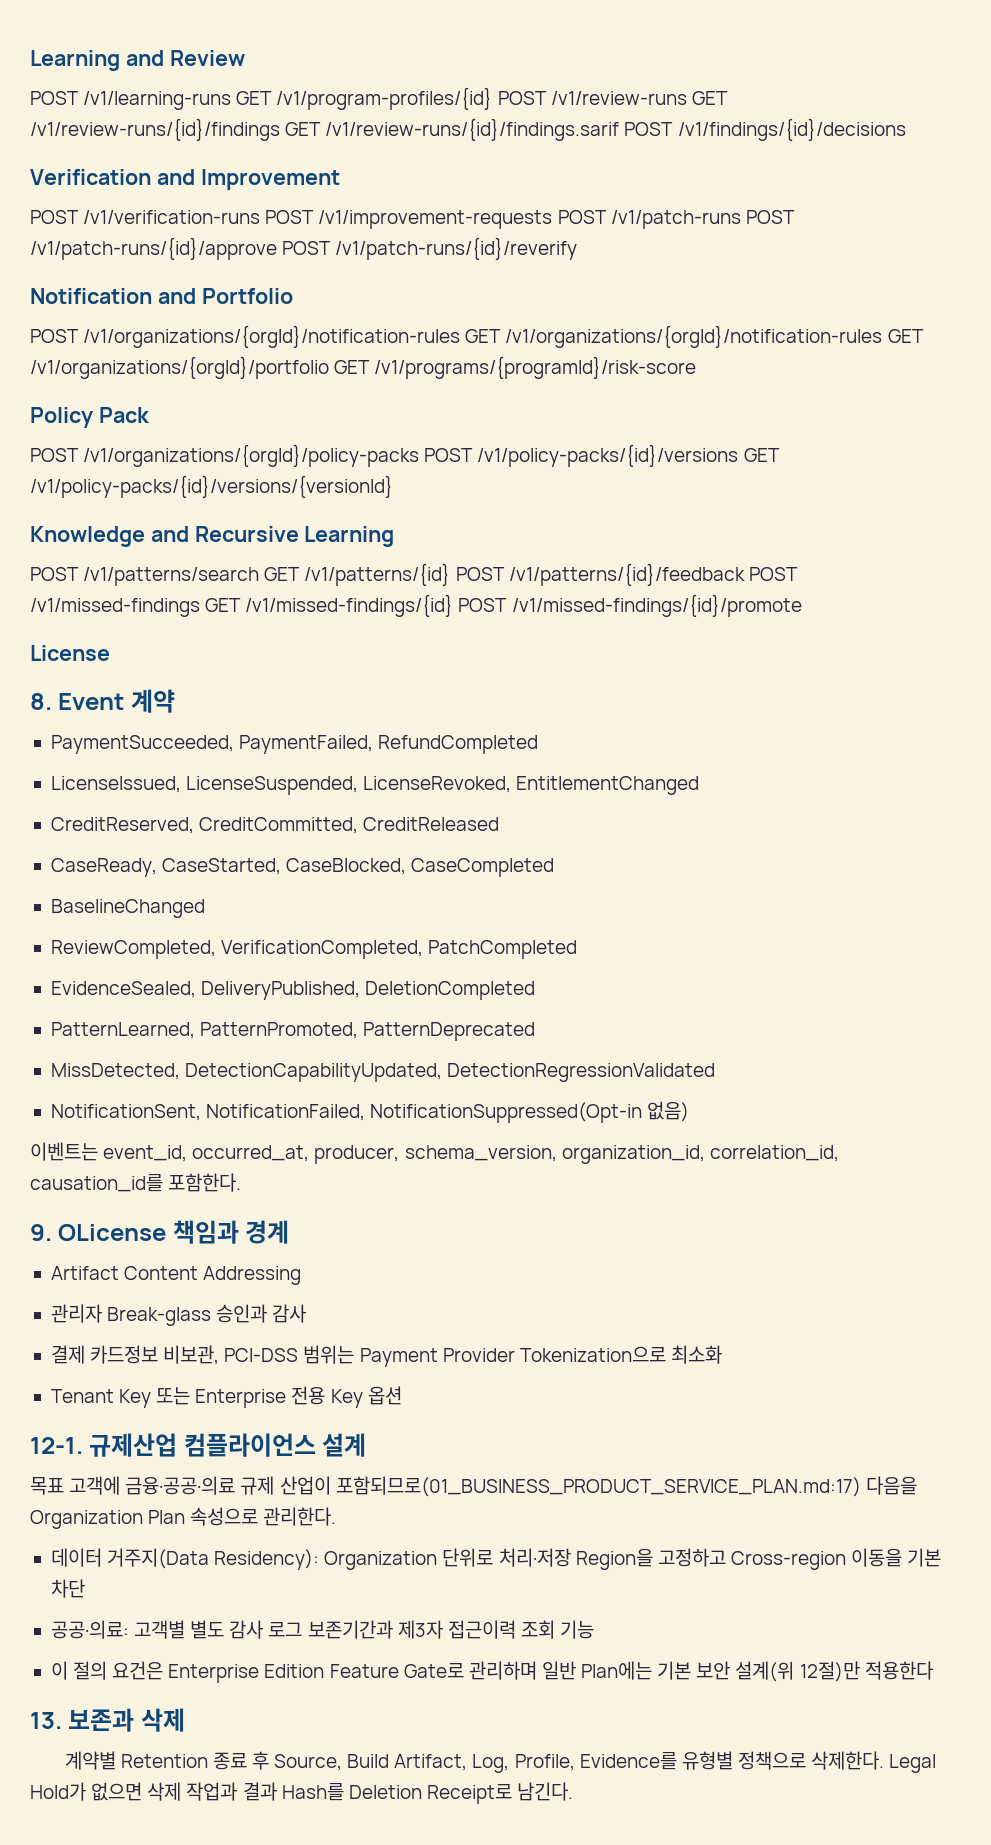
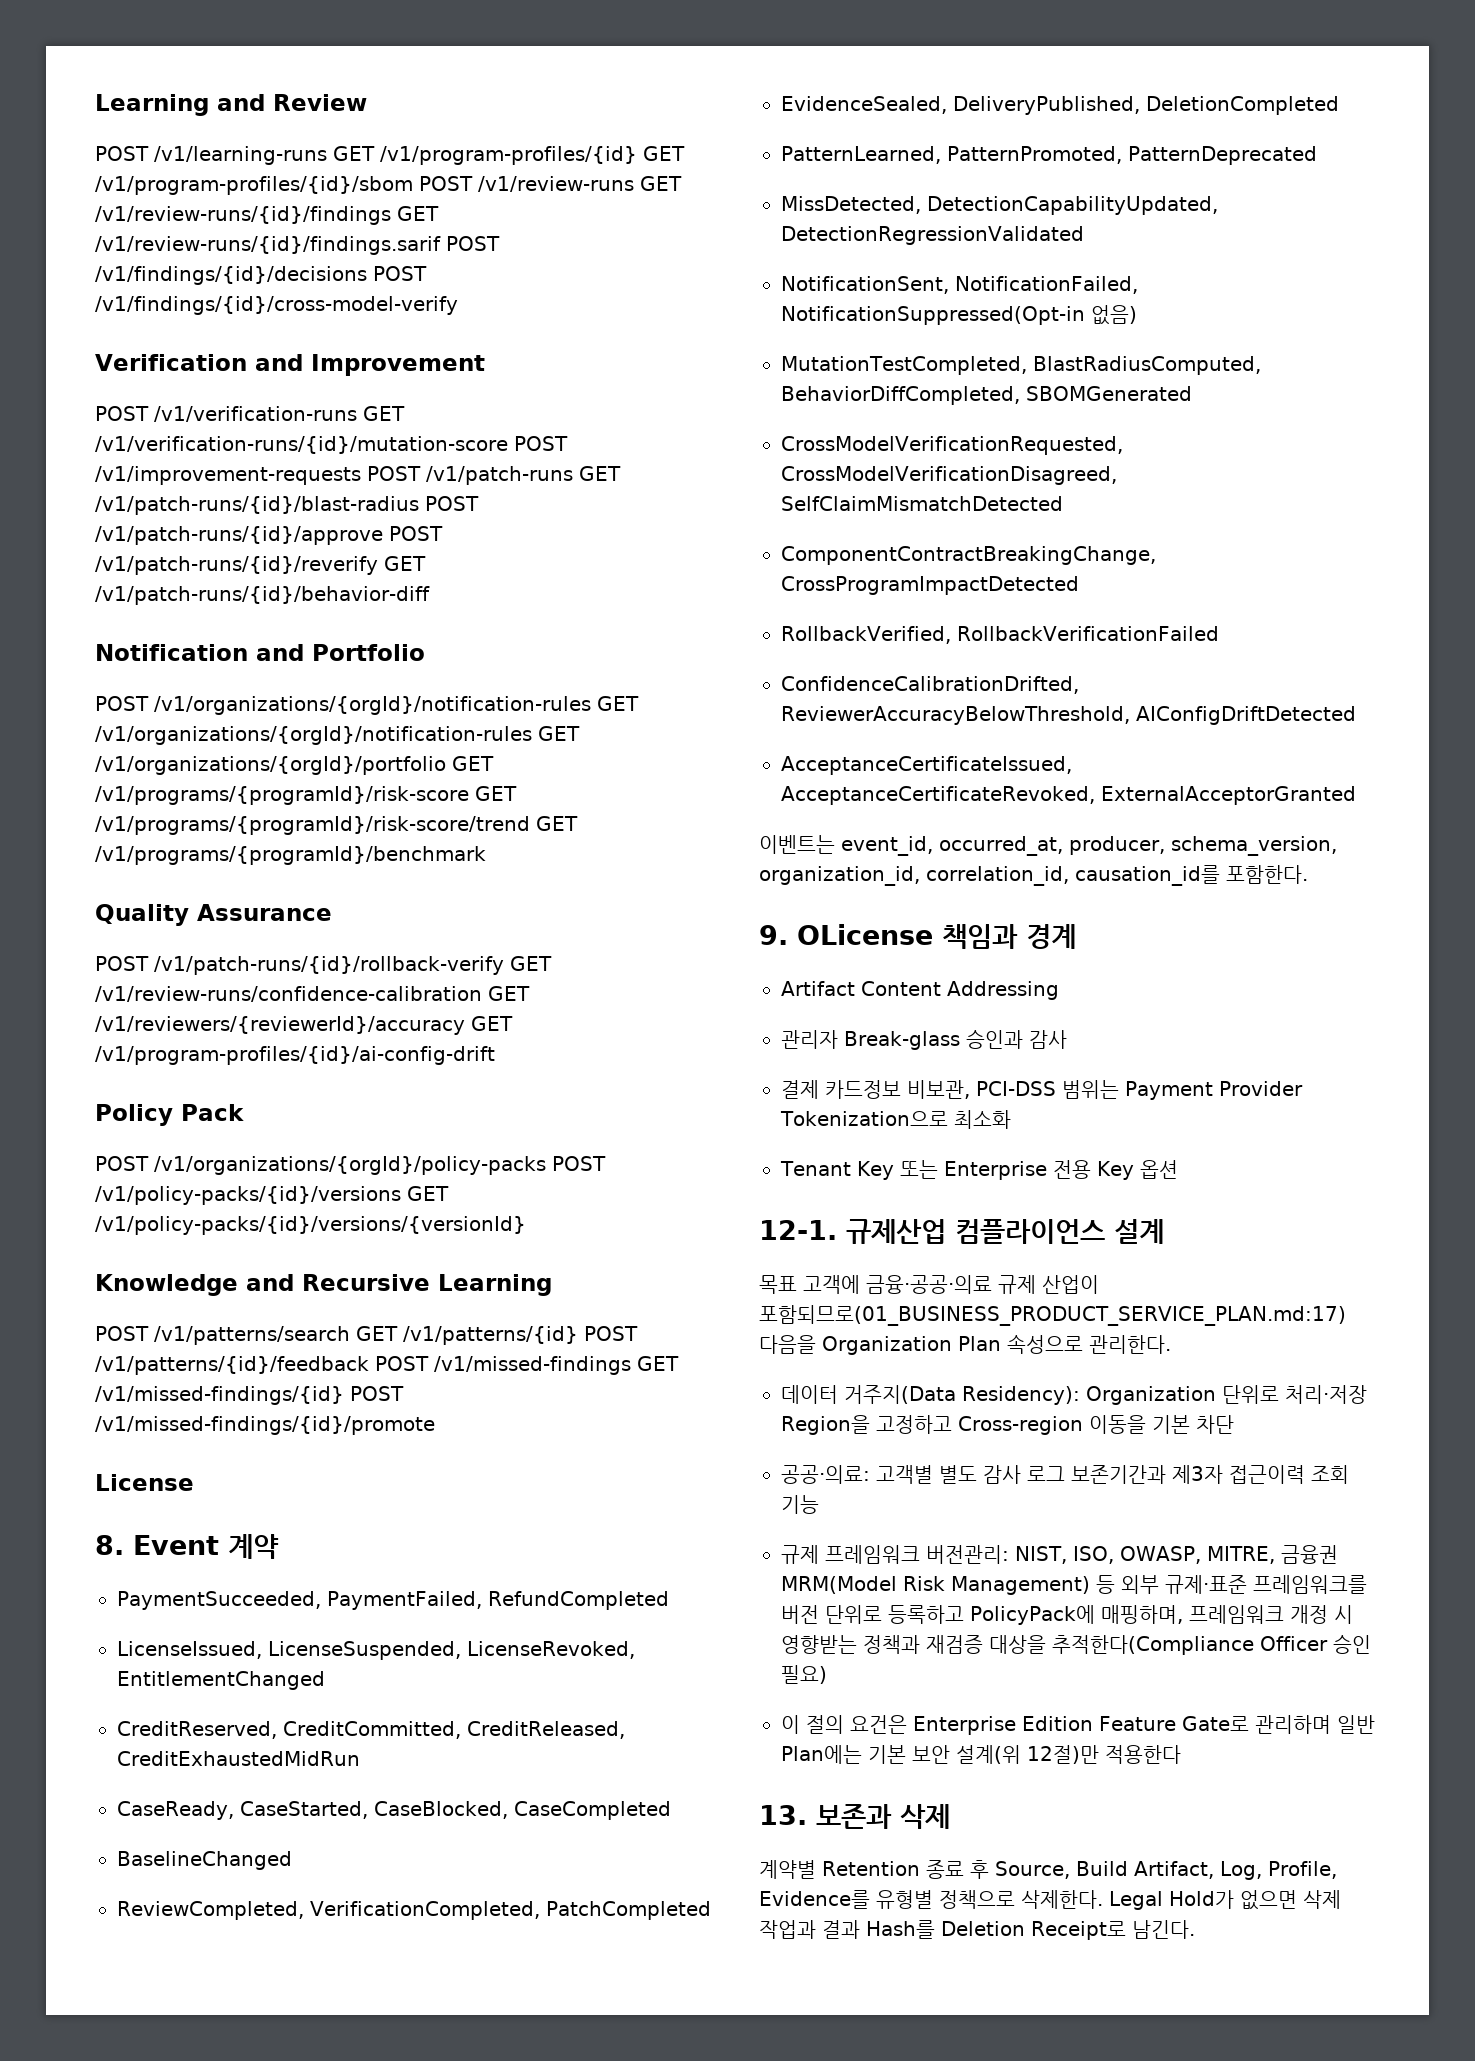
- POST /v1/learning-runs GET /v1/program-profiles/{id} POST /v1/review-runs GET /v1/review-runs/{id}/findings GET /v1/review-runs/{id}/findings.sarif POST /v1/findings/{id}/decisions
+ POST /v1/learning-runs GET /v1/program-profiles/{id} GET /v1/program-profiles/{id}/sbom POST /v1/review-runs GET /v1/review-runs/{id}/findings GET /v1/review-runs/{id}/findings.sarif POST /v1/findings/{id}/decisions POST /v1/findings/{id}/cross-model-verify
- POST /v1/verification-runs POST /v1/improvement-requests POST /v1/patch-runs POST /v1/patch-runs/{id}/approve POST /v1/patch-runs/{id}/reverify
+ POST /v1/verification-runs GET /v1/verification-runs/{id}/mutation-score POST /v1/improvement-requests POST /v1/patch-runs GET /v1/patch-runs/{id}/blast-radius POST /v1/patch-runs/{id}/approve POST /v1/patch-runs/{id}/reverify GET /v1/patch-runs/{id}/behavior-diff
- POST /v1/organizations/{orgId}/notification-rules GET /v1/organizations/{orgId}/notification-rules GET /v1/organizations/{orgId}/portfolio GET /v1/programs/{programId}/risk-score
+ POST /v1/organizations/{orgId}/notification-rules GET /v1/organizations/{orgId}/notification-rules GET /v1/organizations/{orgId}/portfolio GET /v1/programs/{programId}/risk-score GET /v1/programs/{programId}/risk-score/trend GET /v1/programs/{programId}/benchmark
+ Quality Assurance
+ POST /v1/patch-runs/{id}/rollback-verify GET /v1/review-runs/confidence-calibration GET /v1/reviewers/{reviewerId}/accuracy GET /v1/program-profiles/{id}/ai-config-drift
- CreditReserved, CreditCommitted, CreditReleased
+ CreditReserved, CreditCommitted, CreditReleased, CreditExhaustedMidRun
+ MutationTestCompleted, BlastRadiusComputed, BehaviorDiffCompleted, SBOMGenerated
+ CrossModelVerificationRequested, CrossModelVerificationDisagreed, SelfClaimMismatchDetected
+ ComponentContractBreakingChange, CrossProgramImpactDetected
+ RollbackVerified, RollbackVerificationFailed
+ ConfidenceCalibrationDrifted, ReviewerAccuracyBelowThreshold, AIConfigDriftDetected
+ AcceptanceCertificateIssued, AcceptanceCertificateRevoked, ExternalAcceptorGranted
+ 규제 프레임워크 버전관리: NIST, ISO, OWASP, MITRE, 금융권 MRM(Model Risk Management) 등 외부 규제·표준 프레임워크를 버전 단위로 등록하고 PolicyPack에 매핑하며, 프레임워크 개정 시 영향받는 정책과 재검증 대상을 추적한다(Compliance Officer 승인 필요)

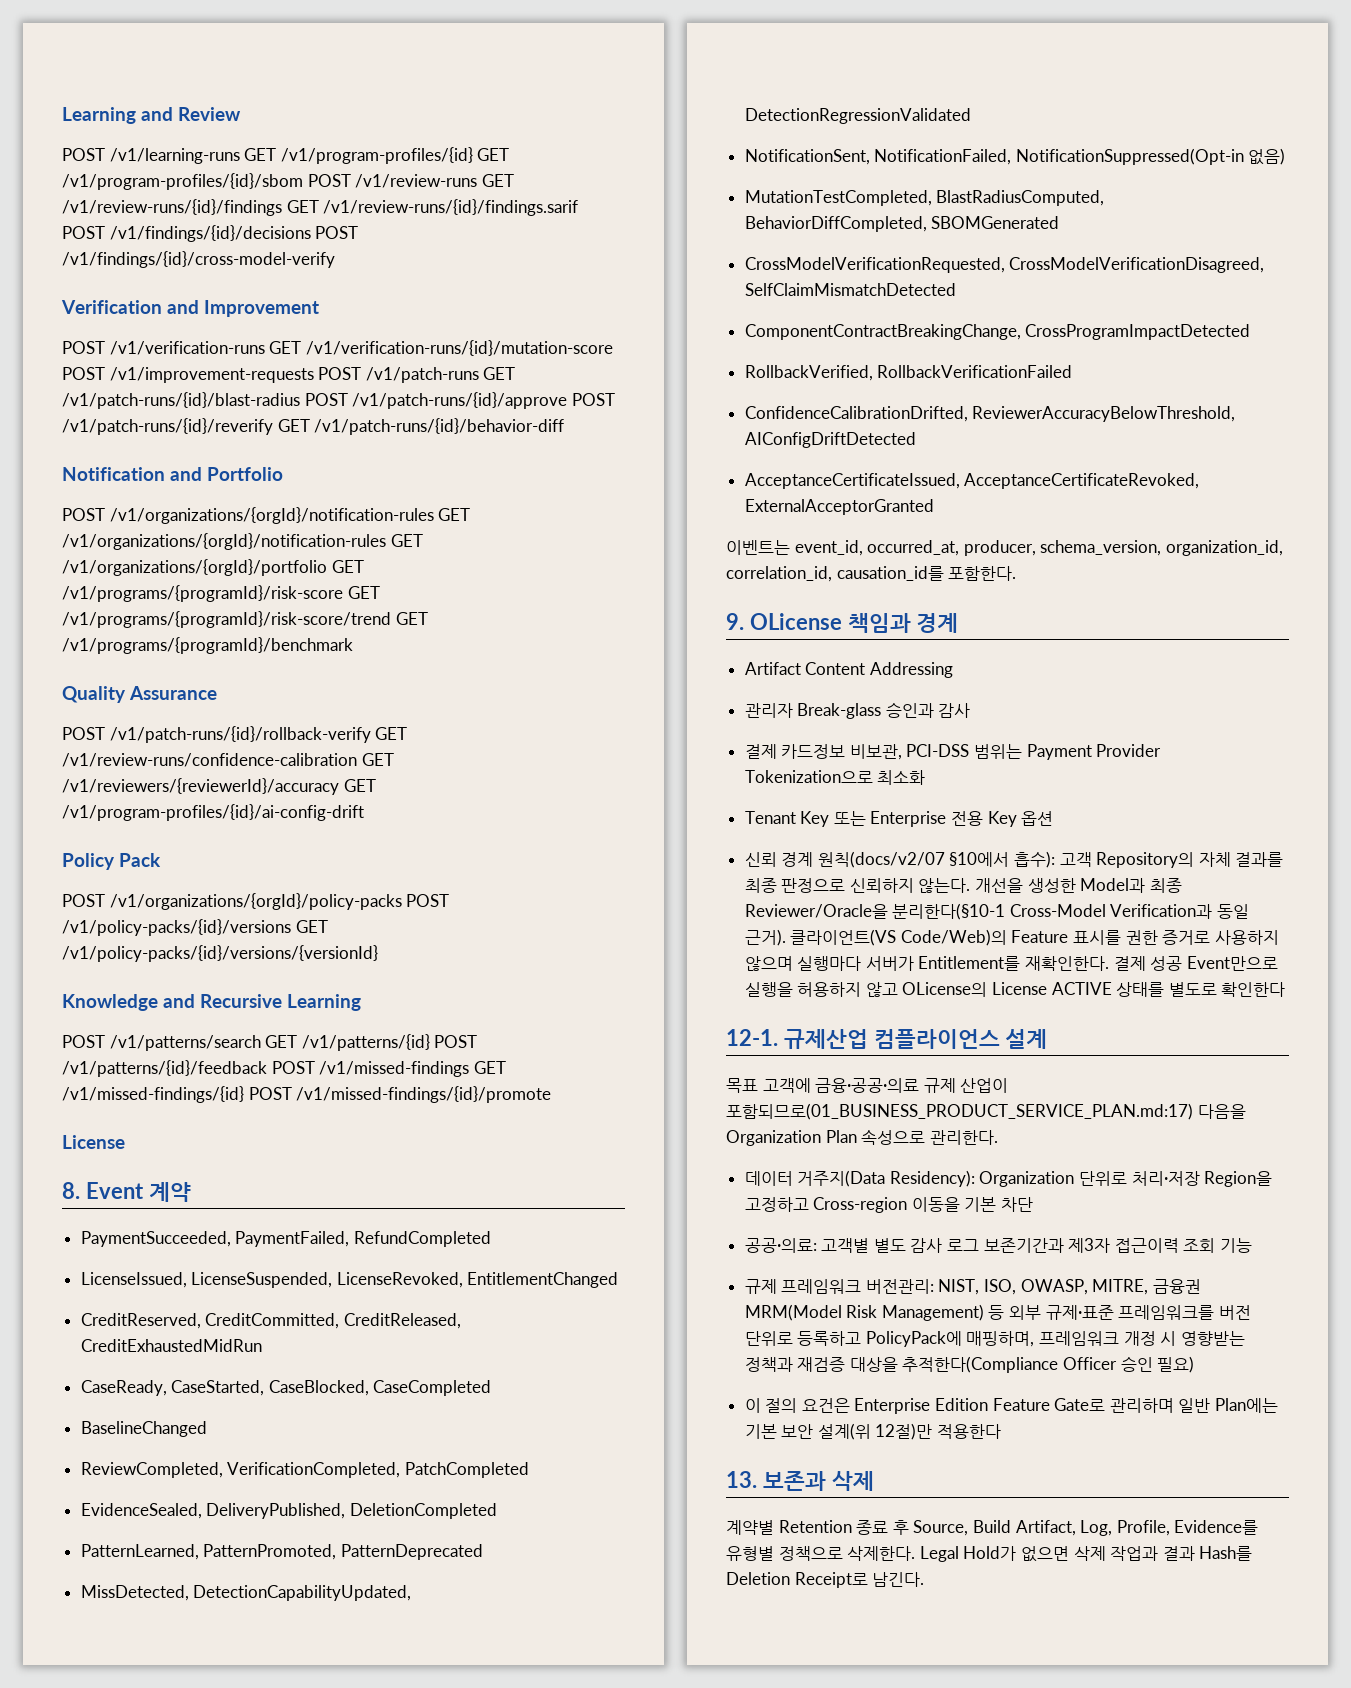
+ 신뢰 경계 원칙(docs/v2/07 §10에서 흡수): 고객 Repository의 자체 결과를 최종 판정으로 신뢰하지 않는다. 개선을 생성한 Model과 최종 Reviewer/Oracle을 분리한다(§10-1 Cross-Model Verification과 동일 근거). 클라이언트(VS Code/Web)의 Feature 표시를 권한 증거로 사용하지 않으며 실행마다 서버가 Entitlement를 재확인한다. 결제 성공 Event만으로 실행을 허용하지 않고 OLicense의 License ACTIVE 상태를 별도로 확인한다

